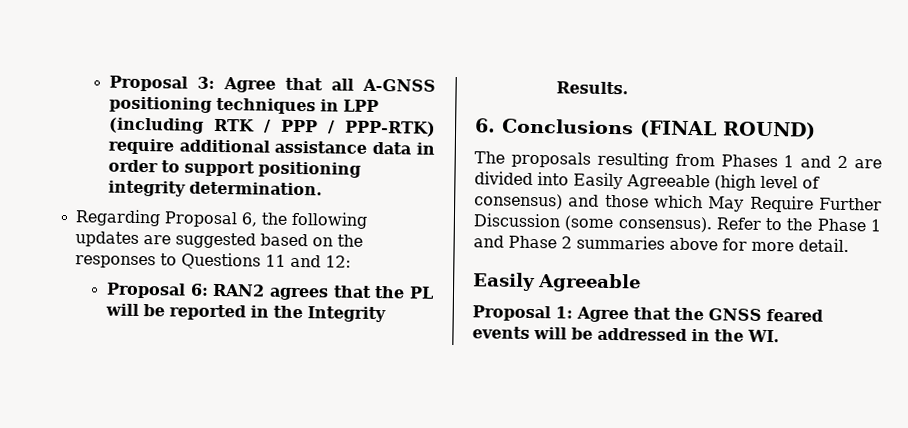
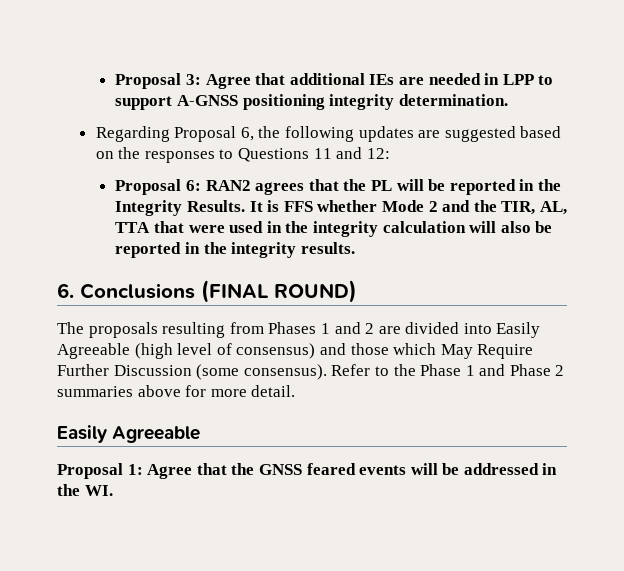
- Proposal 3: Agree that all A-GNSS positioning techniques in LPP (including RTK / PPP / PPP-RTK) require additional assistance data in order to support positioning integrity determination.
+ Proposal 3: Agree that additional IEs are needed in LPP to support A-GNSS positioning integrity determination.
+ It is FFS whether Mode 2 and the TIR, AL, TTA that were used in the integrity calculation will also be reported in the integrity results.

